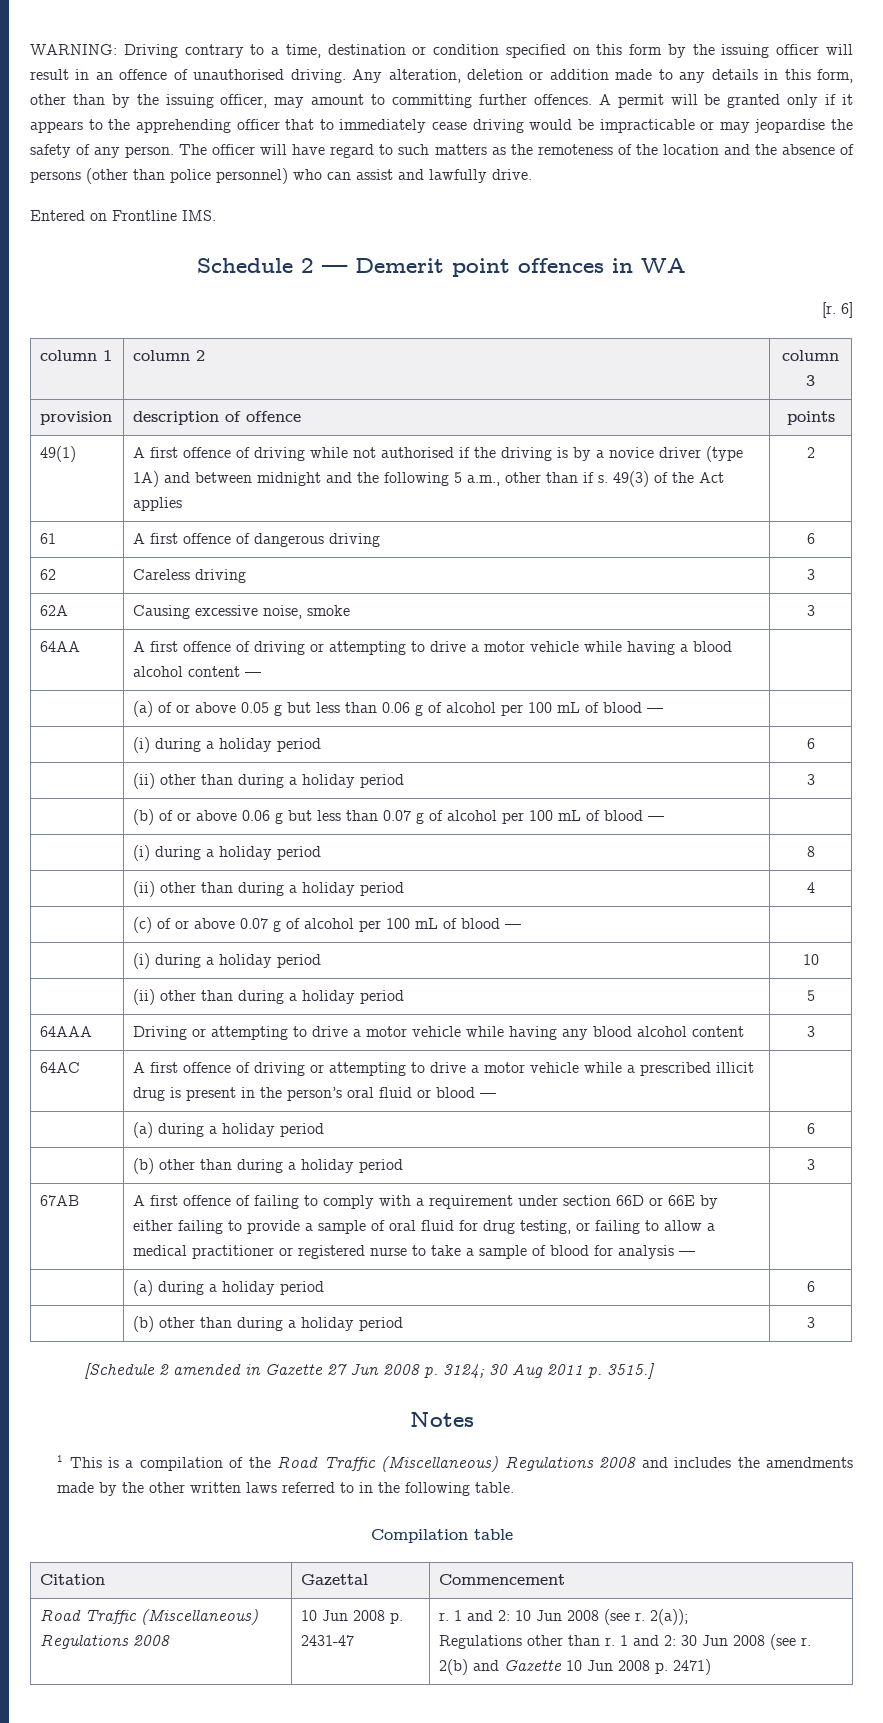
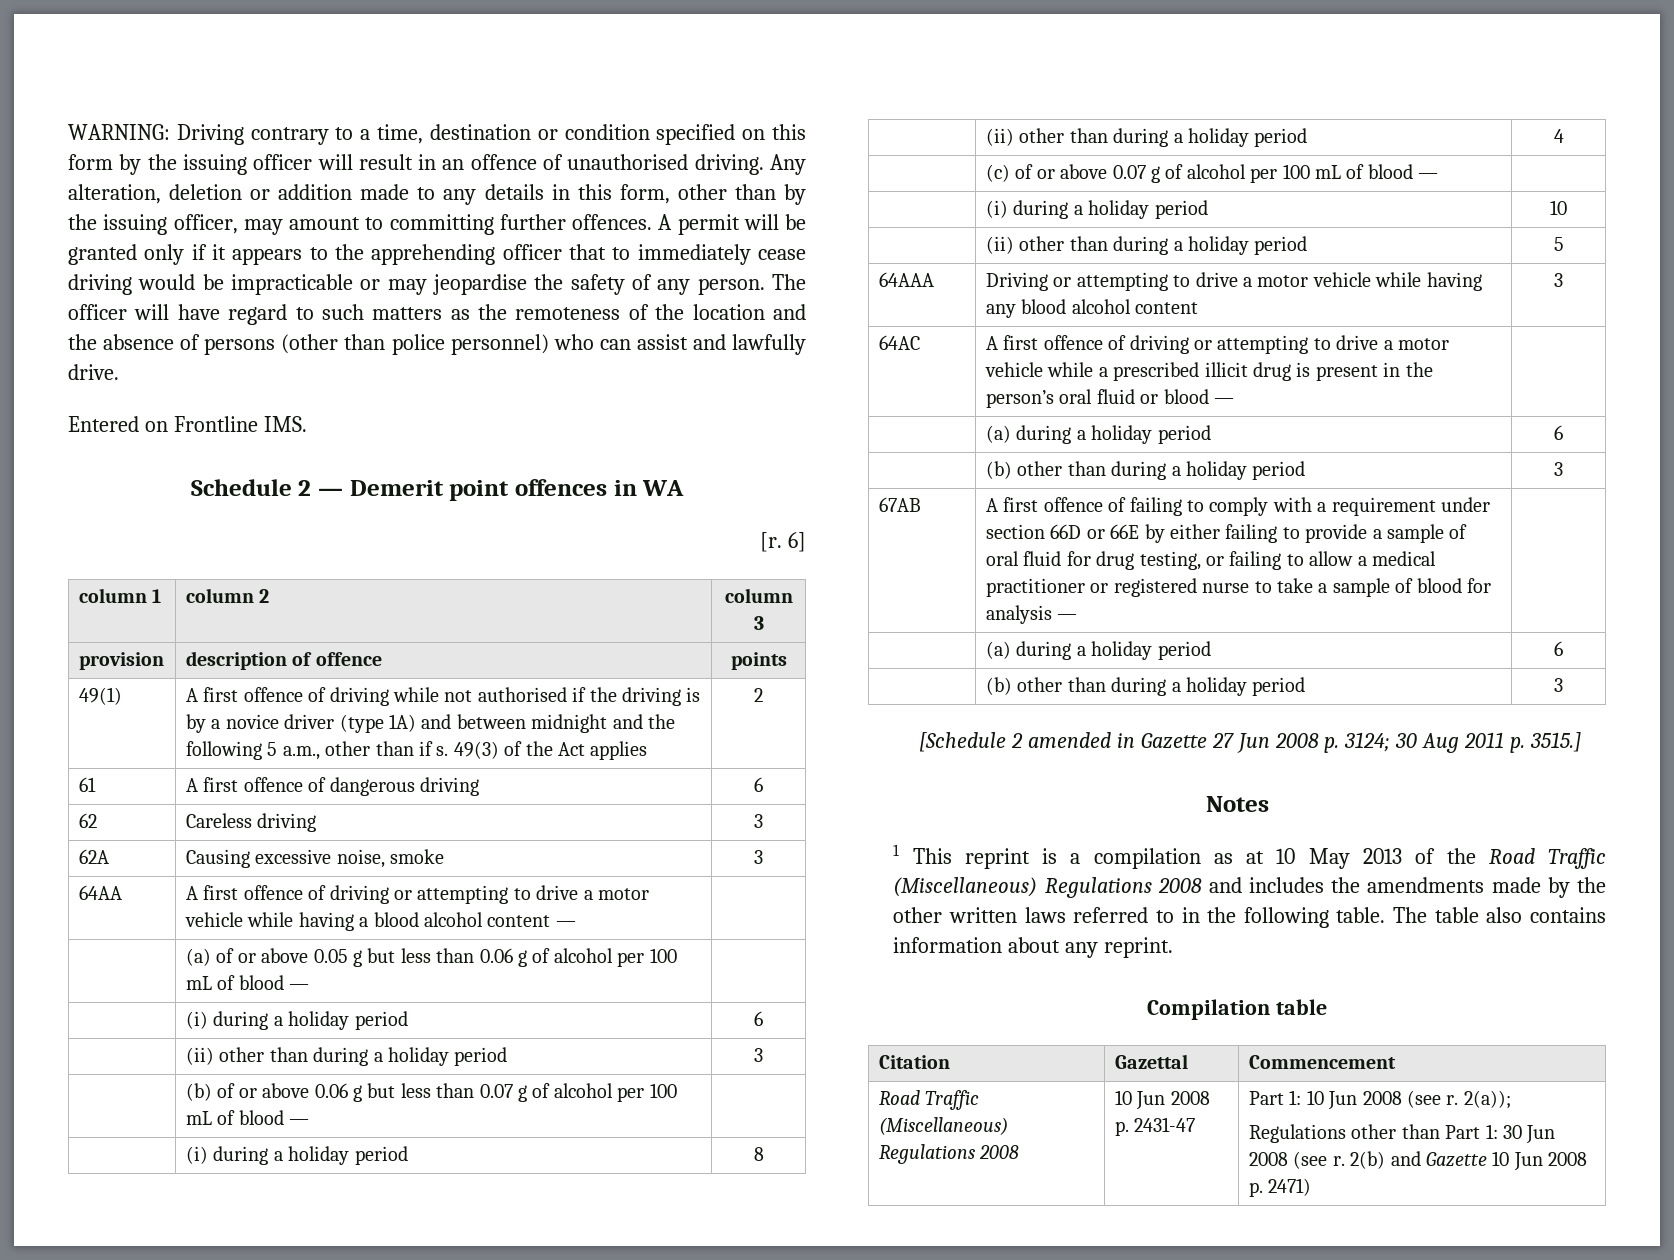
- 1 This is a compilation of the Road Traffic (Miscellaneous) Regulations 2008 and includes the amendments made by the other written laws referred to in the following table.
+ 1 This reprint is a compilation as at 10 May 2013 of the Road Traffic (Miscellaneous) Regulations 2008 and includes the amendments made by the other written laws referred to in the following table. The table also contains information about any reprint.
- Road Traffic (Miscellaneous) Regulations 2008 | 10 Jun 2008 p. 2431-47 | r. 1 and 2: 10 Jun 2008 (see r. 2(a));
- Regulations other than r. 1 and 2: 30 Jun 2008 (see r. 2(b) and Gazette 10 Jun 2008 p. 2471)
+ Road Traffic (Miscellaneous) Regulations 2008 | 10 Jun 2008 p. 2431-47 | Part 1: 10 Jun 2008 (see r. 2(a));
+ Regulations other than Part 1: 30 Jun 2008 (see r. 2(b) and Gazette 10 Jun 2008 p. 2471)

